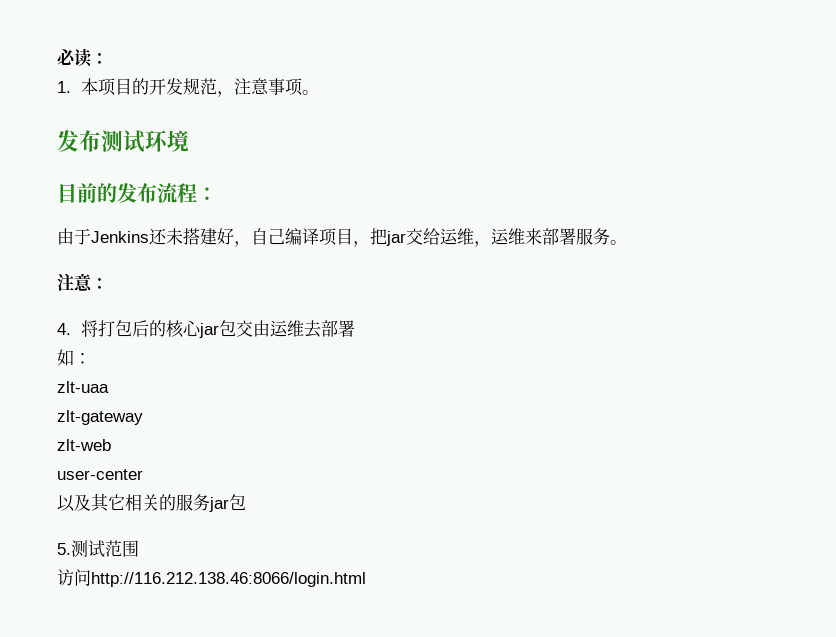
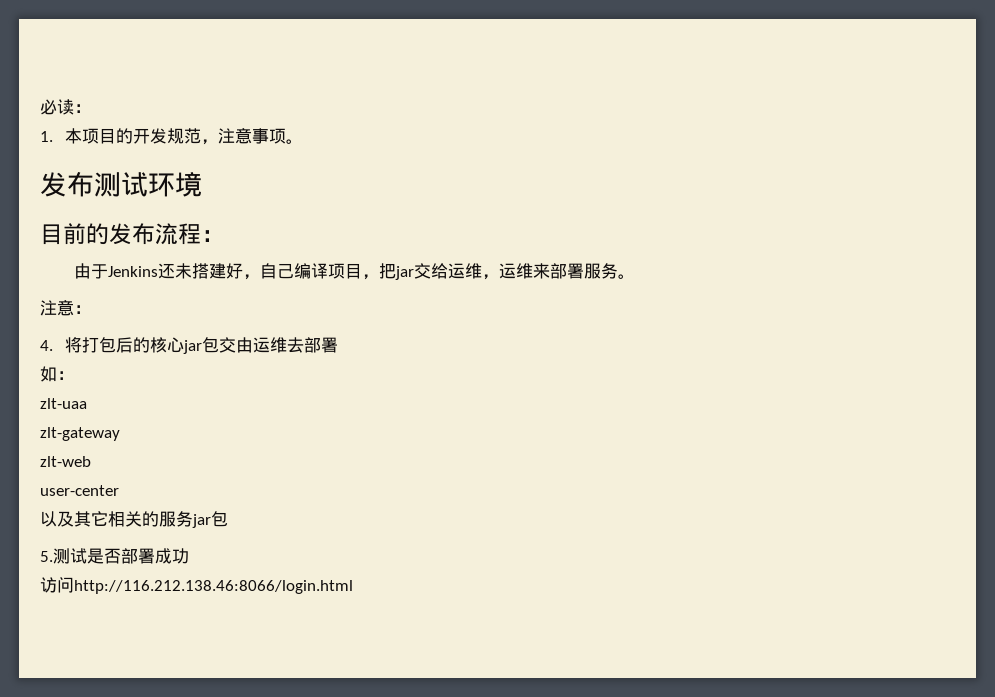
- 5.测试范围
+ 5.测试是否部署成功

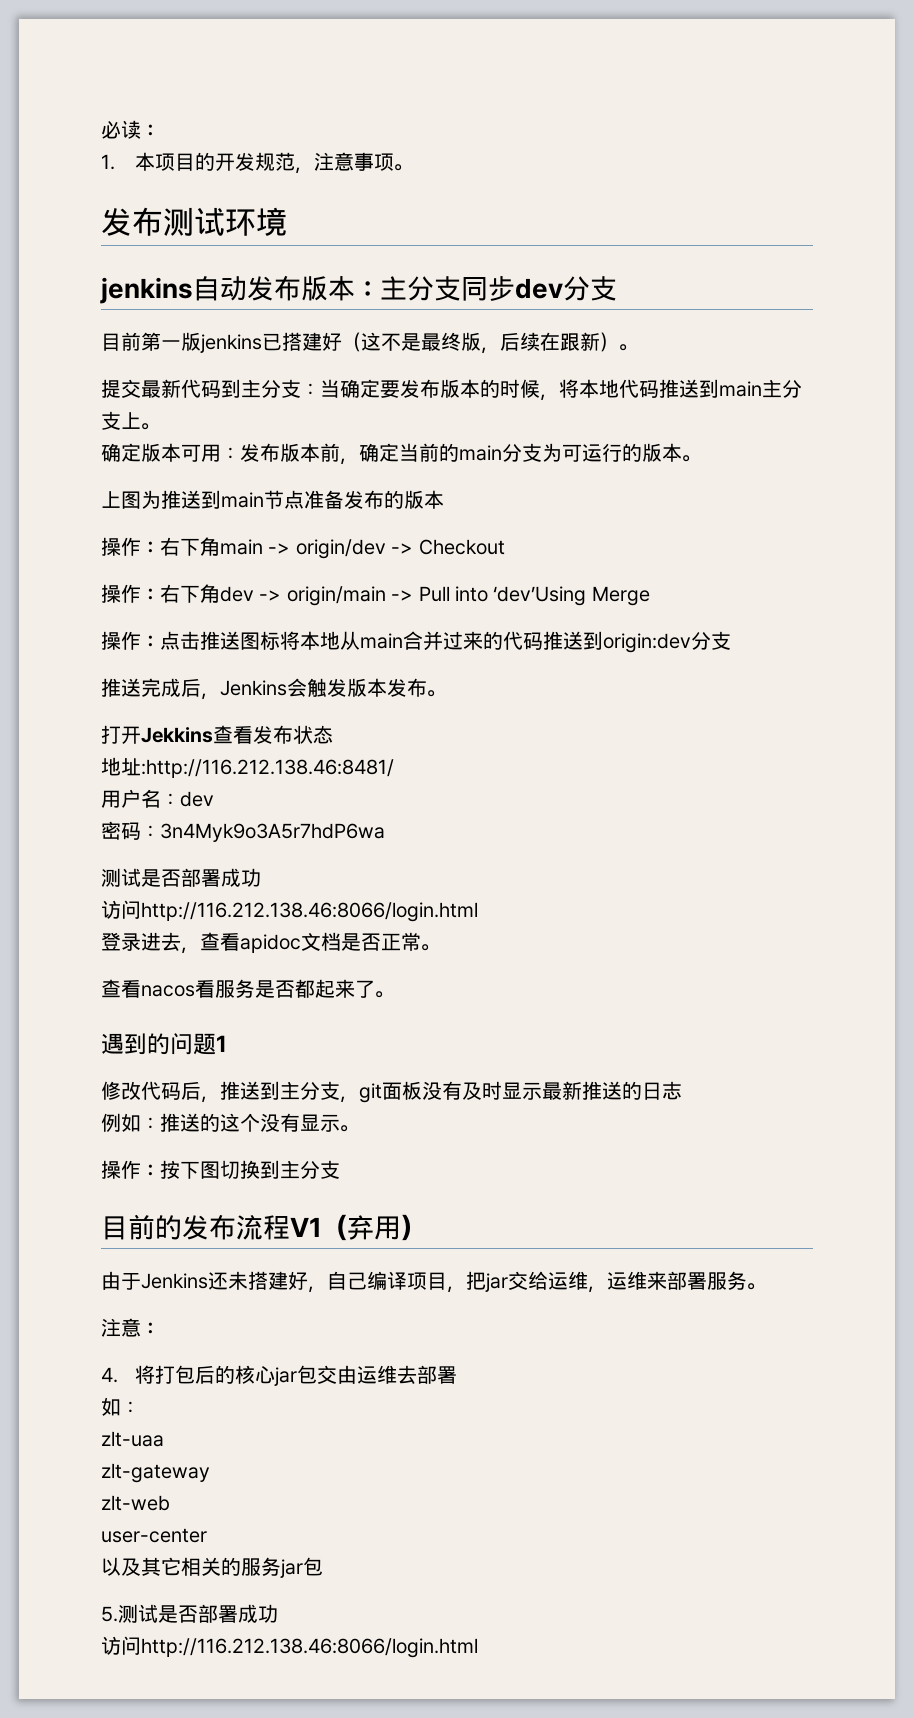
+ jenkins自动发布版本：主分支同步dev分支
+ 目前第一版jenkins已搭建好（这不是最终版，后续在跟新）。
+ 提交最新代码到主分支：当确定要发布版本的时候，将本地代码推送到main主分支上。
+ 确定版本可用：发布版本前，确定当前的main分支为可运行的版本。
+ 上图为推送到main节点准备发布的版本
+ 操作：右下角main -> origin/dev -> Checkout
+ 操作：右下角dev -> origin/main -> Pull into ‘dev’Using Merge
+ 操作：点击推送图标将本地从main合并过来的代码推送到origin:dev分支
+ 推送完成后，Jenkins会触发版本发布。
+ 打开Jekkins查看发布状态
+ 地址:http://116.212.138.46:8481/
+ 用户名：dev
+ 密码：3n4Myk9o3A5r7hdP6wa
+ 测试是否部署成功
+ 访问http://116.212.138.46:8066/login.html
+ 登录进去，查看apidoc文档是否正常。
+ 查看nacos看服务是否都起来了。
+ 遇到的问题1
+ 修改代码后，推送到主分支，git面板没有及时显示最新推送的日志
+ 例如：推送的这个没有显示。
+ 操作：按下图切换到主分支
- 目前的发布流程：
+ 目前的发布流程V1（弃用）

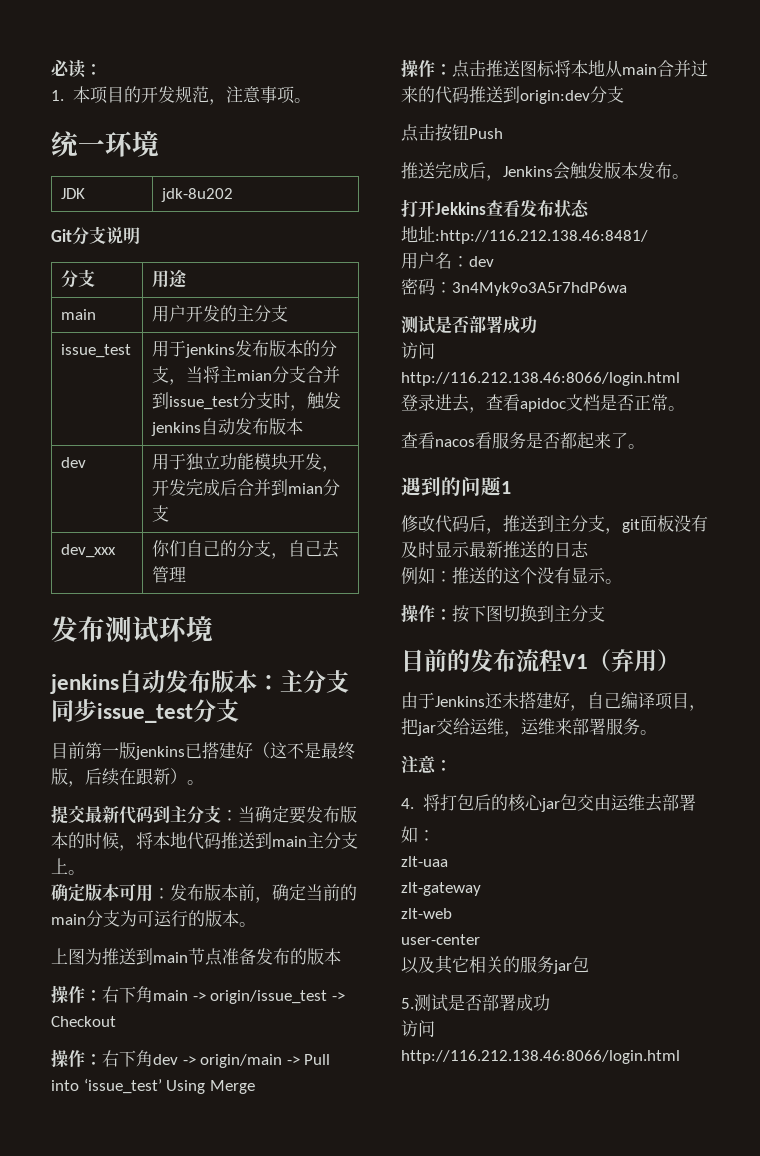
+ 统一环境
+ JDK | jdk-8u202
+ Git分支说明
+ 分支 | 用途
+ main | 用户开发的主分支
+ issue_test | 用于jenkins发布版本的分支，当将主mian分支合并到issue_test分支时，触发jenkins自动发布版本
+ dev | 用于独立功能模块开发，开发完成后合并到mian分支
+ dev_xxx | 你们自己的分支，自己去管理
- jenkins自动发布版本：主分支同步dev分支
+ jenkins自动发布版本：主分支同步issue_test分支
- 操作：右下角main -> origin/dev -> Checkout
+ 操作：右下角main -> origin/issue_test -> Checkout
- 操作：右下角dev -> origin/main -> Pull into ‘dev’Using Merge
+ 操作：右下角dev -> origin/main -> Pull into ‘issue_test’ Using Merge
+ 点击按钮Push

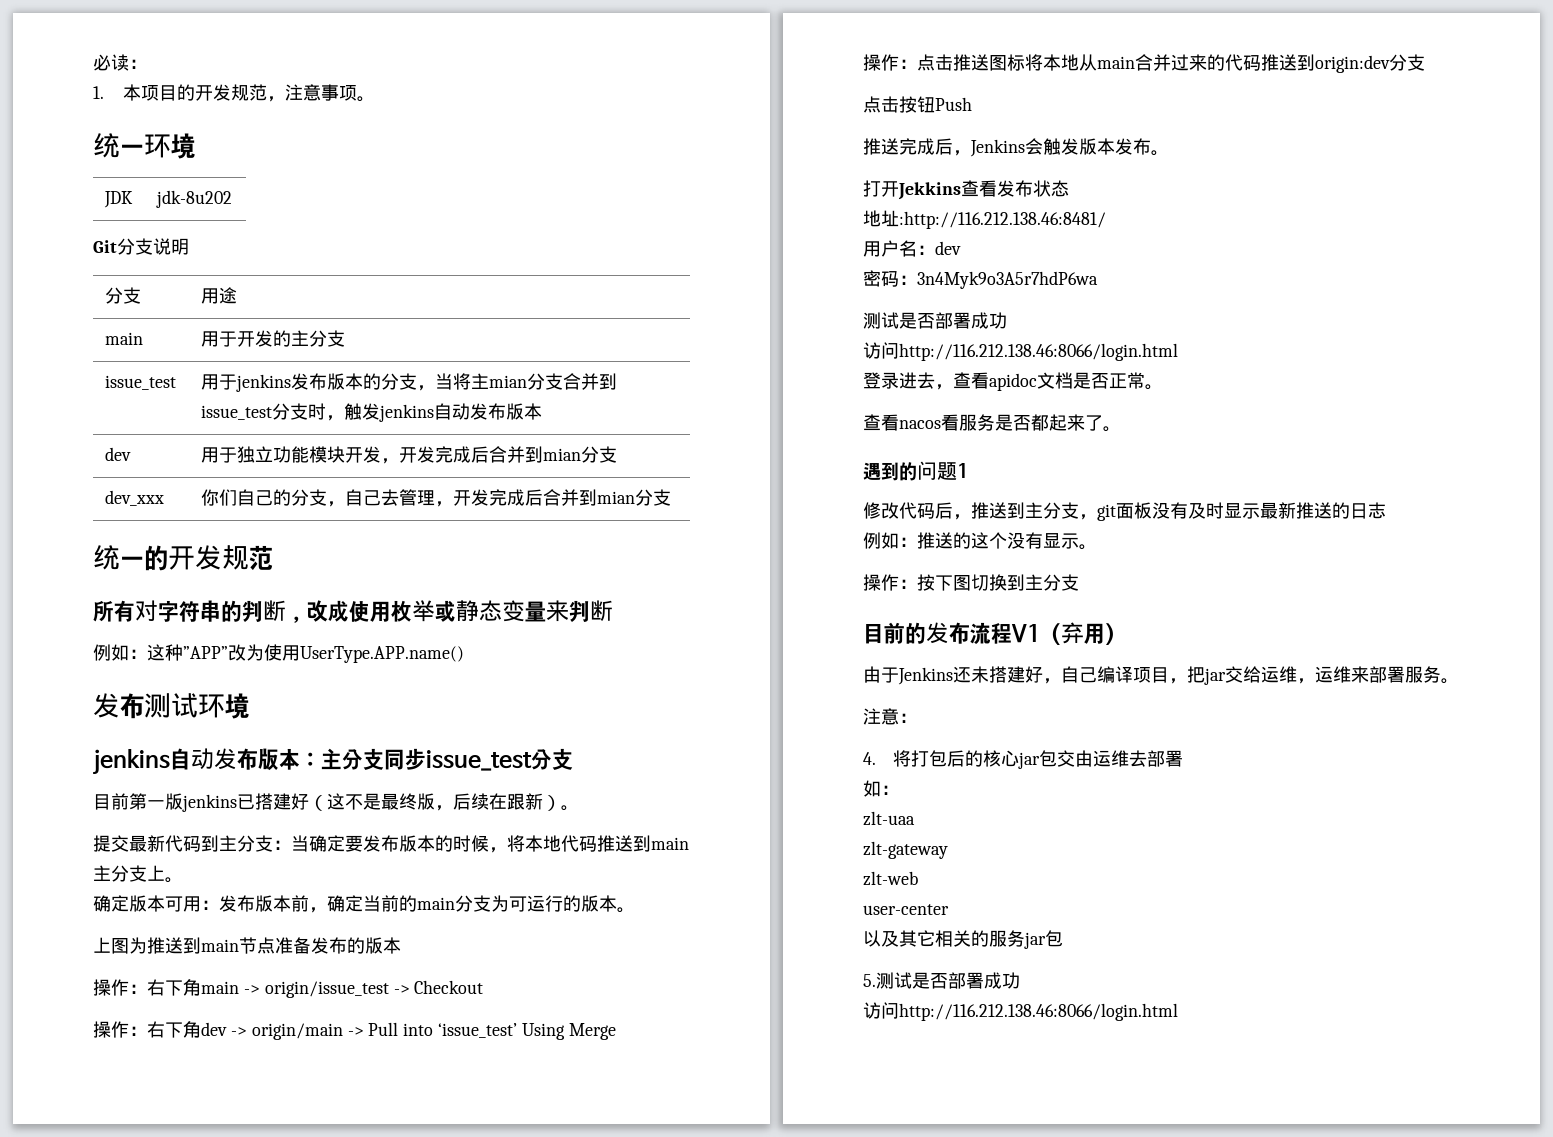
- main | 用户开发的主分支
+ main | 用于开发的主分支
- dev_xxx | 你们自己的分支，自己去管理
+ dev_xxx | 你们自己的分支，自己去管理，开发完成后合并到mian分支
+ 统一的开发规范
+ 所有对字符串的判断，改成使用枚举或静态变量来判断
+ 例如：这种”APP”改为使用UserType.APP.name()

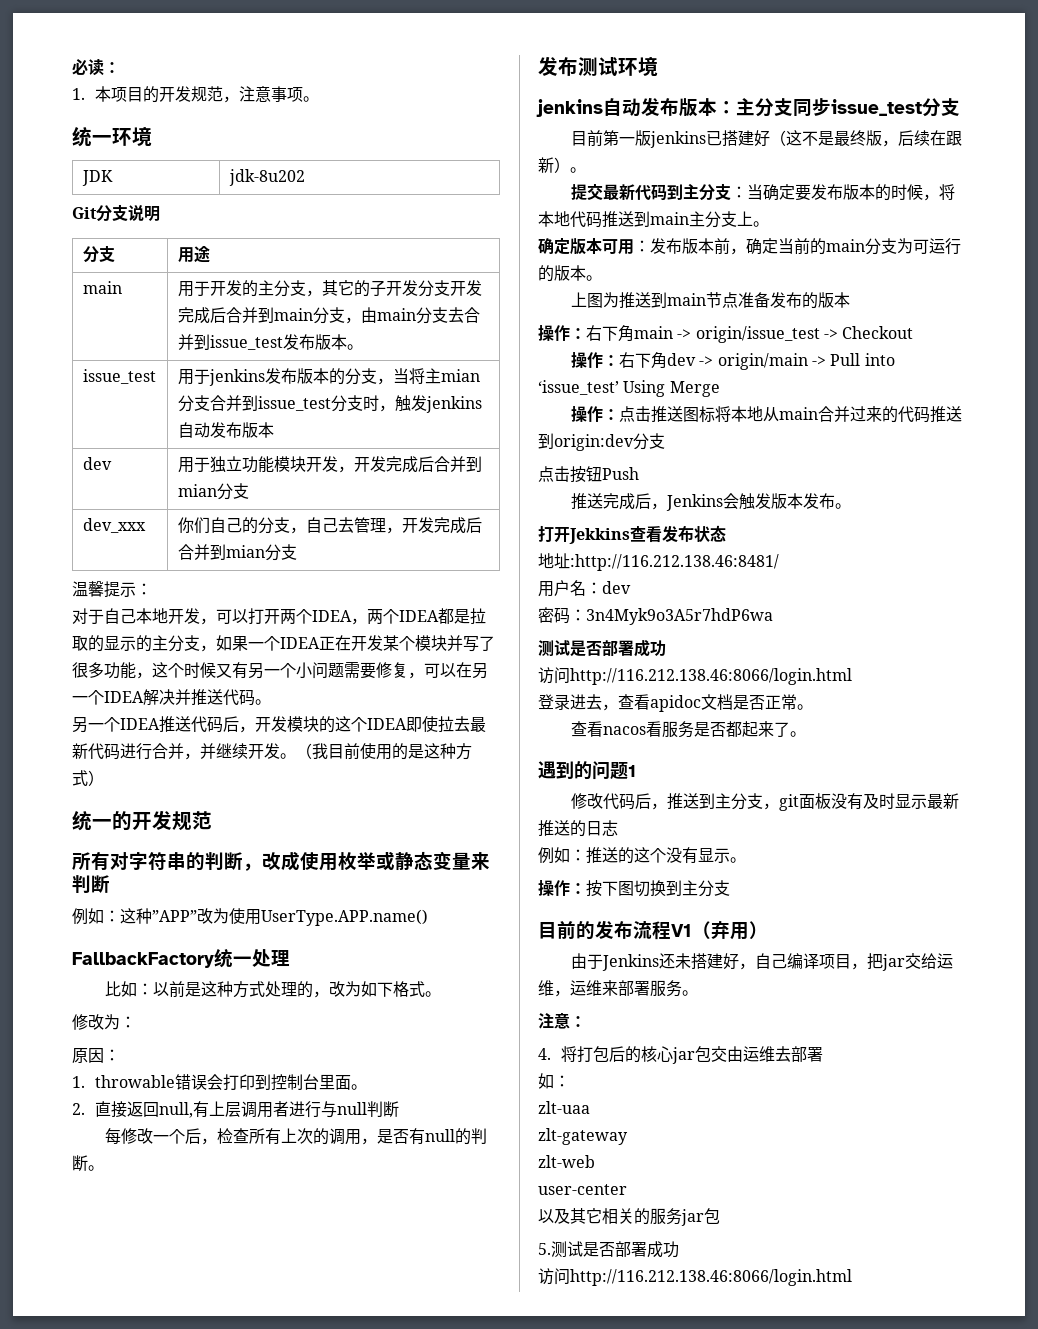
- main | 用于开发的主分支
+ main | 用于开发的主分支，其它的子开发分支开发完成后合并到main分支，由main分支去合并到issue_test发布版本。
+ 温馨提示：
+ 对于自己本地开发，可以打开两个IDEA，两个IDEA都是拉取的显示的主分支，如果一个IDEA正在开发某个模块并写了很多功能，这个时候又有另一个小问题需要修复，可以在另一个IDEA解决并推送代码。
+ 另一个IDEA推送代码后，开发模块的这个IDEA即使拉去最新代码进行合并，并继续开发。（我目前使用的是这种方式）
+ FallbackFactory统一处理
+ 比如：以前是这种方式处理的，改为如下格式。
+ 修改为：
+ 原因：
+ 1. throwable错误会打印到控制台里面。
+ 2.直接返回null,有上层调用者进行与null判断
+ 每修改一个后，检查所有上次的调用，是否有null的判断。

